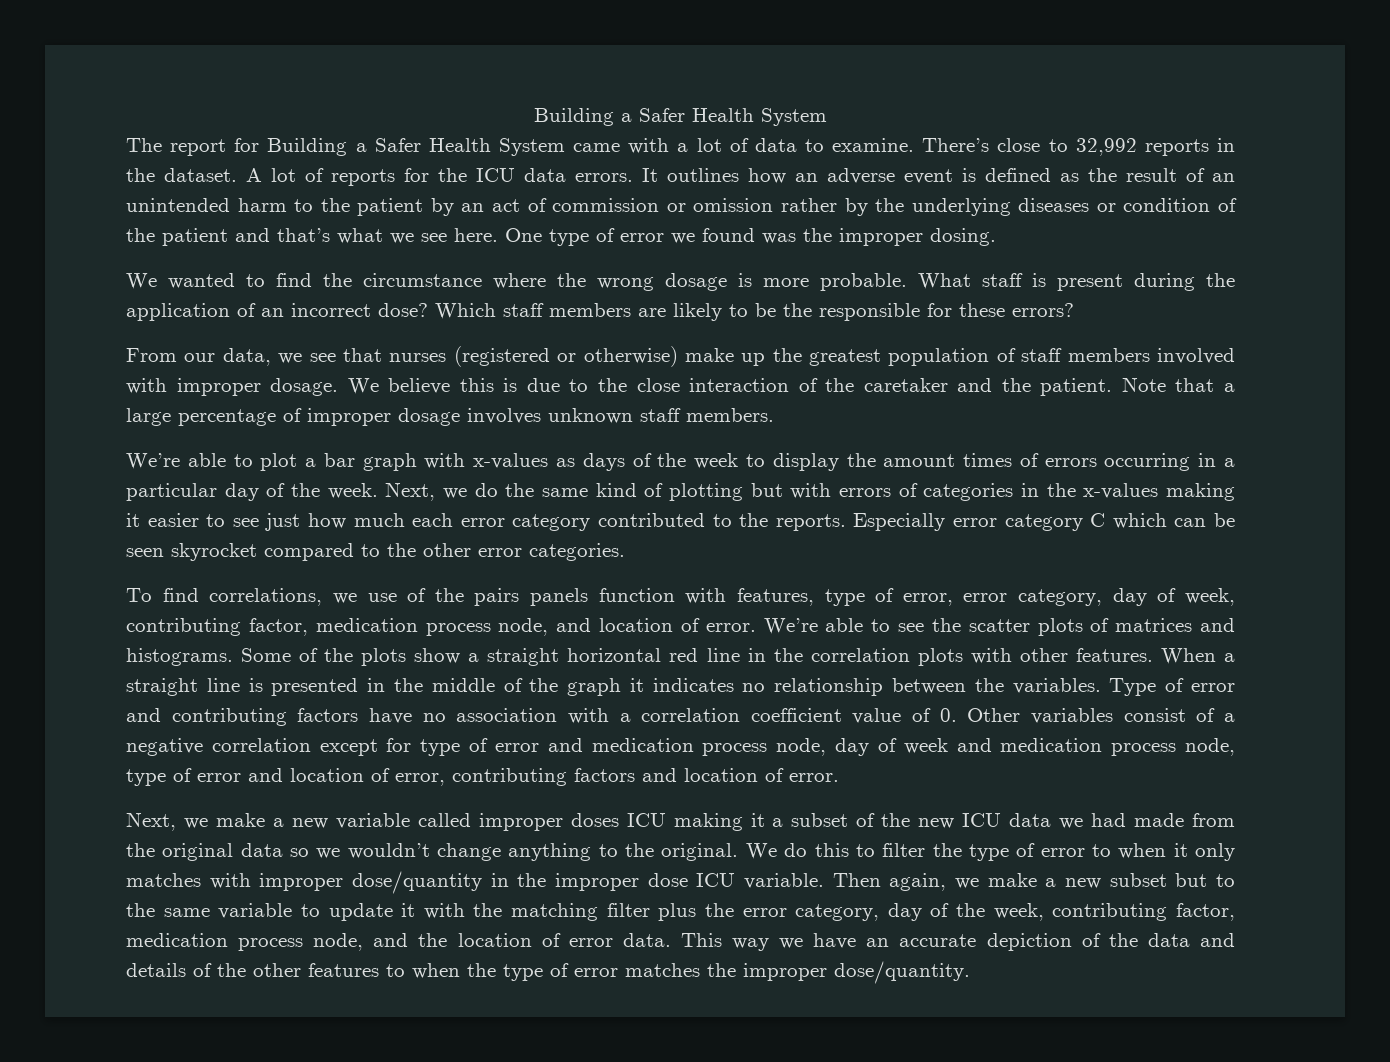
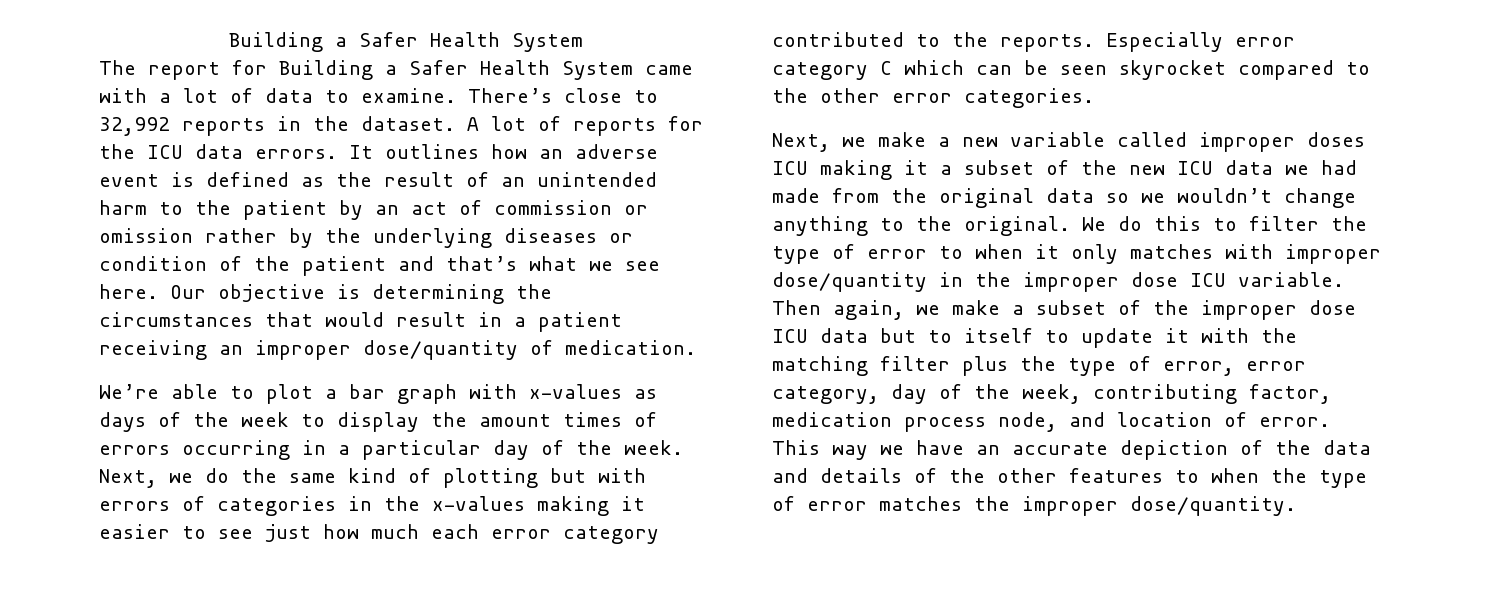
- One type of error we found was the improper dosing.
- We wanted to find the circumstance where the wrong dosage is more probable. What staff is present during the application of an incorrect dose? Which staff members are likely to be the responsible for these errors?
- From our data, we see that nurses (registered or otherwise) make up the greatest population of staff members involved with improper dosage. We believe this is due to the close interaction of the caretaker and the patient. Note that a large percentage of improper dosage involves unknown staff members.
+ Our objective is determining the circumstances that would result in a patient receiving an improper dose/quantity of medication.
- To find correlations, we use of the pairs panels function with features, type of error, error category, day of week, contributing factor, medication process node, and location of error. We’re able to see the scatter plots of matrices and histograms. Some of the plots show a straight horizontal red line in the correlation plots with other features. When a straight line is presented in the middle of the graph it indicates no relationship between the variables. Type of error and contributing factors have no association with a correlation coefficient value of 0. Other variables consist of a negative correlation except for type of error and medication process node, day of week and medication process node, type of error and location of error, contributing factors and location of error.
- Then again, we make a new subset but to the same variable to update it with the matching filter plus the error category, day of the week, contributing factor, medication process node, and the location of error data.
+ Then again, we make a subset of the improper dose ICU data but to itself to update it with the matching filter plus the type of error, error category, day of the week, contributing factor, medication process node, and location of error.

